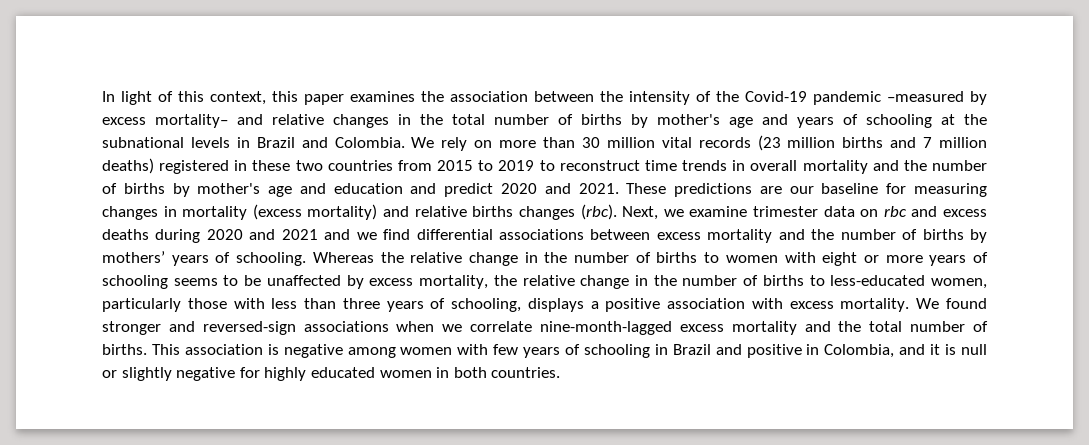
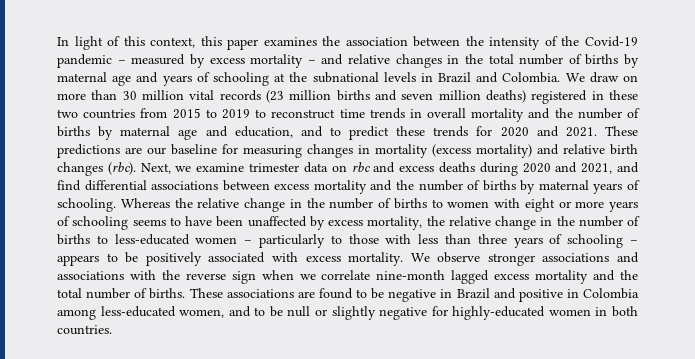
- In light of this context, this paper examines the association between the intensity of the Covid-19 pandemic –measured by excess mortality– and relative changes in the total number of births by mother's age and years of schooling at the subnational levels in Brazil and Colombia.
+ In light of this context, this paper examines the association between the intensity of the Covid-19 pandemic – measured by excess mortality – and relative changes in the total number of births by maternal age and years of schooling at the subnational levels in Brazil and Colombia.
- We rely on more than 30 million vital records (23 million births and 7 million deaths) registered in these two countries from 2015 to 2019 to reconstruct time trends in overall mortality and the number of births by mother's age and education and predict 2020 and 2021.
+ We draw on more than 30 million vital records (23 million births and seven million deaths) registered in these two countries from 2015 to 2019 to reconstruct time trends in overall mortality and the number of births by maternal age and education, and to predict these trends for 2020 and 2021.
- These predictions are our baseline for measuring changes in mortality (excess mortality) and relative births changes (rbc).
+ These predictions are our baseline for measuring changes in mortality (excess mortality) and relative birth changes (rbc).
- Next, we examine trimester data on rbc and excess deaths during 2020 and 2021 and we find differential associations between excess mortality and the number of births by mothers’ years of schooling.
+ Next, we examine trimester data on rbc and excess deaths during 2020 and 2021, and find differential associations between excess mortality and the number of births by maternal years of schooling.
- Whereas the relative change in the number of births to women with eight or more years of schooling seems to be unaffected by excess mortality, the relative change in the number of births to less-educated women, particularly those with less than three years of schooling, displays a positive association with excess mortality. We found stronger and reversed-sign associations when we correlate nine-month-lagged excess mortality and the total number of births.
+ Whereas the relative change in the number of births to women with eight or more years of schooling seems to have been unaffected by excess mortality, the relative change in the number of births to less-educated women – particularly to those with less than three years of schooling – appears to be positively associated with excess mortality. We observe stronger associations and associations with the reverse sign when we correlate nine-month lagged excess mortality and the total number of births.
- This association is negative among women with few years of schooling in Brazil and positive in Colombia, and it is null or slightly negative for highly educated women in both countries.
+ These associations are found to be negative in Brazil and positive in Colombia among less-educated women, and to be null or slightly negative for highly-educated women in both countries.

